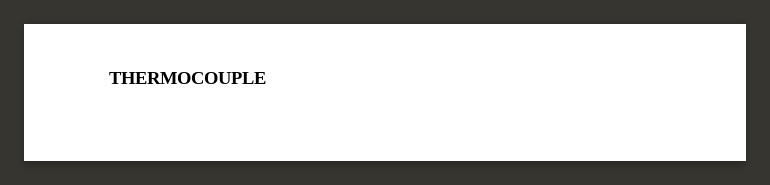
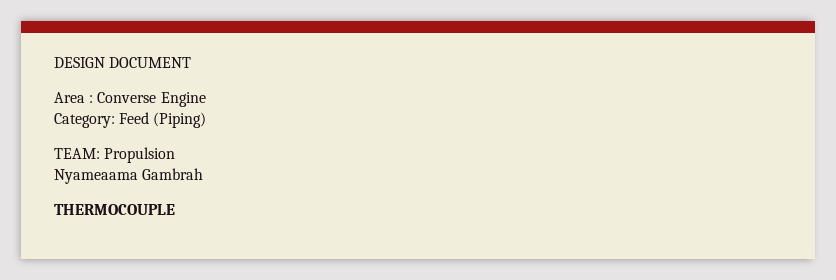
+ DESIGN DOCUMENT
+ Area : Converse Engine
+ Category: Feed (Piping)
+ TEAM: Propulsion
+ Nyameaama Gambrah

